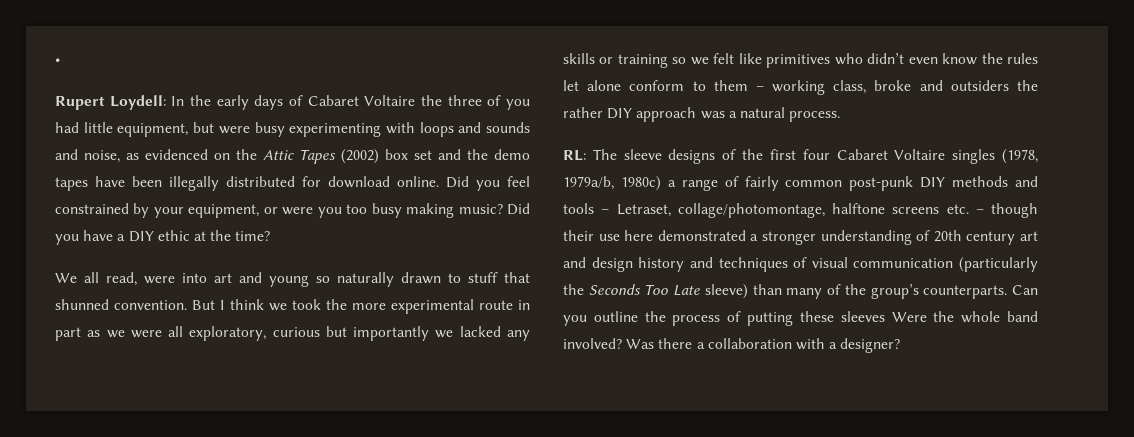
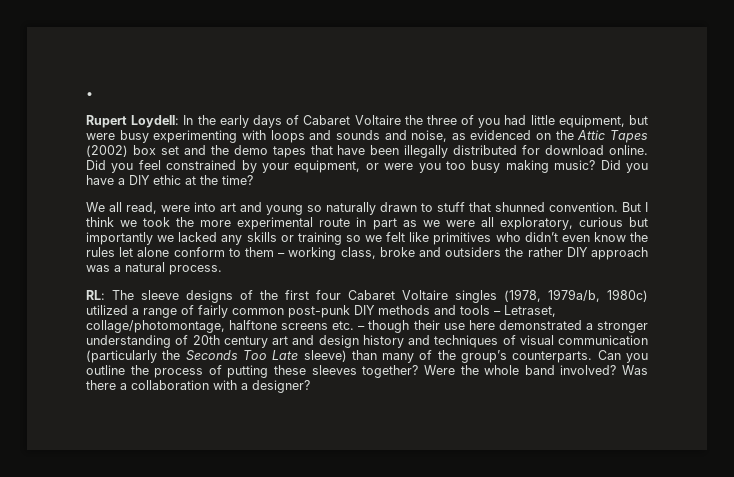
- Rupert Loydell: In the early days of Cabaret Voltaire the three of you had little equipment, but were busy experimenting with loops and sounds and noise, as evidenced on the Attic Tapes (2002) box set and the demo tapes have been illegally distributed for download online.
+ Rupert Loydell: In the early days of Cabaret Voltaire the three of you had little equipment, but were busy experimenting with loops and sounds and noise, as evidenced on the Attic Tapes (2002) box set and the demo tapes that have been illegally distributed for download online.
- The sleeve designs of the first four Cabaret Voltaire singles (1978, 1979a/b, 1980c) a range of fairly common post-punk DIY methods and tools – Letraset, collage/photomontage, halftone screens etc. – though their use here demonstrated a stronger understanding of 20th century art and design history and techniques of visual communication (particularly the Seconds Too Late sleeve) than many of the group’s counterparts.
+ The sleeve designs of the first four Cabaret Voltaire singles (1978, 1979a/b, 1980c) utilized a range of fairly common post-punk DIY methods and tools – Letraset, collage/photomontage, halftone screens etc. – though their use here demonstrated a stronger understanding of 20th century art and design history and techniques of visual communication (particularly the Seconds Too Late sleeve) than many of the group’s counterparts.
- Can you outline the process of putting these sleeves Were the whole band involved?
+ Can you outline the process of putting these sleeves together? Were the whole band involved?

